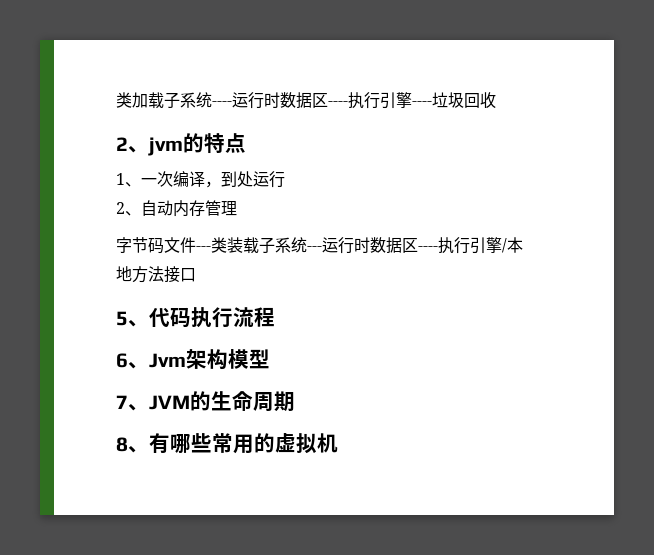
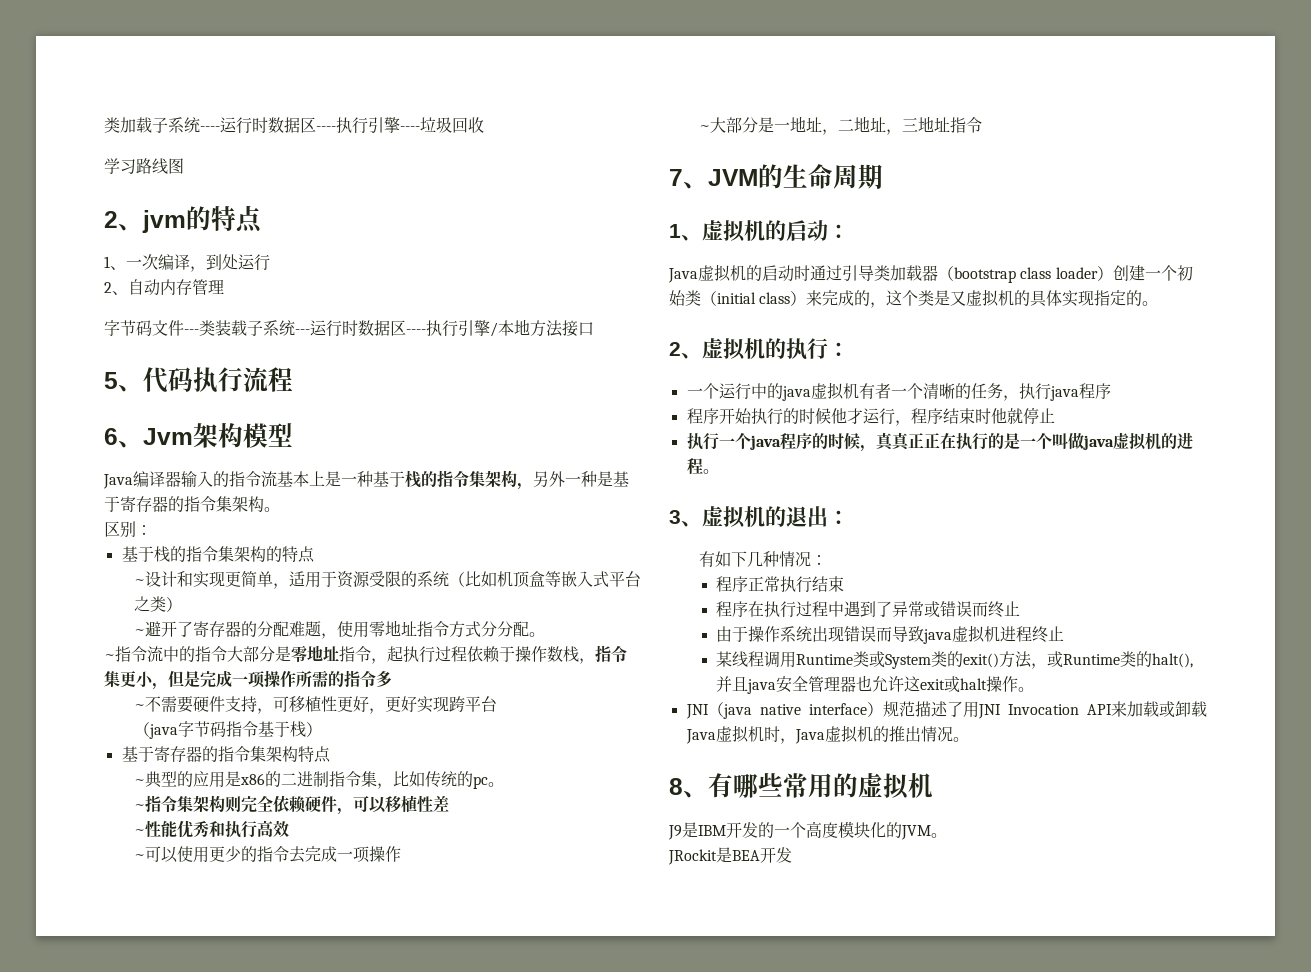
+ 学习路线图
+ Java编译器输入的指令流基本上是一种基于栈的指令集架构，另外一种是基于寄存器的指令集架构。
+ 区别：
+ 基于栈的指令集架构的特点
+ ~设计和实现更简单，适用于资源受限的系统（比如机顶盒等嵌入式平台之类）
+ ~避开了寄存器的分配难题，使用零地址指令方式分分配。
+ ~指令流中的指令大部分是零地址指令，起执行过程依赖于操作数栈，指令集更小，但是完成一项操作所需的指令多
+ ~不需要硬件支持，可移植性更好，更好实现跨平台
+ （java字节码指令基于栈）
+ 基于寄存器的指令集架构特点
+ ~典型的应用是x86的二进制指令集，比如传统的pc。
+ ~指令集架构则完全依赖硬件，可以移植性差
+ ~性能优秀和执行高效
+ ~可以使用更少的指令去完成一项操作
+ ~大部分是一地址，二地址，三地址指令
+ 1、虚拟机的启动：
+ Java虚拟机的启动时通过引导类加载器（bootstrap class loader）创建一个初始类（initial class）来完成的，这个类是又虚拟机的具体实现指定的。
+ 2、虚拟机的执行：
+ 一个运行中的java虚拟机有者一个清晰的任务，执行java程序
+ 程序开始执行的时候他才运行，程序结束时他就停止
+ 执行一个java程序的时候，真真正正在执行的是一个叫做java虚拟机的进程。
+ 3、虚拟机的退出：
+ 有如下几种情况：
+ 程序正常执行结束
+ 程序在执行过程中遇到了异常或错误而终止
+ 由于操作系统出现错误而导致java虚拟机进程终止
+ 某线程调用Runtime类或System类的exit()方法，或Runtime类的halt(),并且java安全管理器也允许这exit或halt操作。
+ JNI（java native interface）规范描述了用JNI Invocation API来加载或卸载Java虚拟机时，Java虚拟机的推出情况。
+ J9是IBM开发的一个高度模块化的JVM。
+ JRockit是BEA开发

